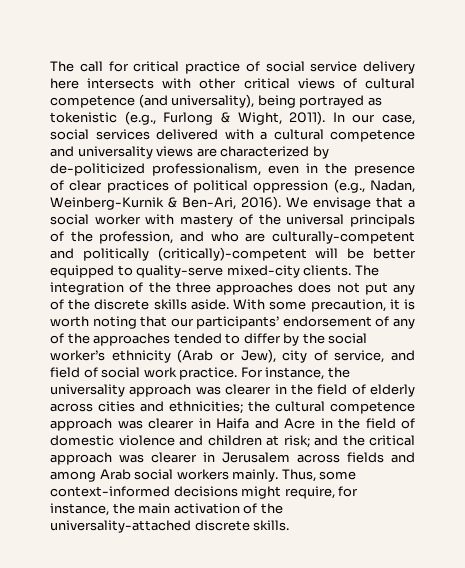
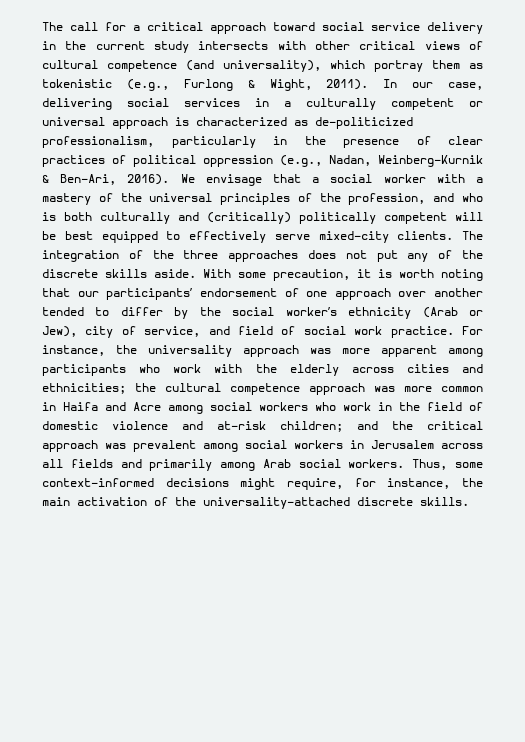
- The call for critical practice of social service delivery here intersects with other critical views of cultural competence (and universality), being portrayed as tokenistic (e.g., Furlong & Wight, 2011).
+ The call for a critical approach toward social service delivery in the current study intersects with other critical views of cultural competence (and universality), which portray them as tokenistic (e.g., Furlong & Wight, 2011).
- In our case, social services delivered with a cultural competence and universality views are characterized by de-politicized professionalism, even in the presence of clear practices of political oppression (e.g., Nadan, Weinberg-Kurnik & Ben-Ari, 2016).
+ In our case, delivering social services in a culturally competent or universal approach is characterized as de-politicized professionalism, particularly in the presence of clear practices of political oppression (e.g., Nadan, Weinberg-Kurnik & Ben-Ari, 2016).
- We envisage that a social worker with mastery of the universal principals of the profession, and who are culturally-competent and politically (critically)-competent will be better equipped to quality-serve mixed-city clients.
+ We envisage that a social worker with a mastery of the universal principles of the profession, and who is both culturally and (critically) politically competent will be best equipped to effectively serve mixed-city clients.
- With some precaution, it is worth noting that our participants’ endorsement of any of the approaches tended to differ by the social worker’s ethnicity (Arab or Jew), city of service, and field of social work practice.
+ With some precaution, it is worth noting that our participants’ endorsement of one approach over another tended to differ by the social worker’s ethnicity (Arab or Jew), city of service, and field of social work practice.
- For instance, the universality approach was clearer in the field of elderly across cities and ethnicities; the cultural competence approach was clearer in Haifa and Acre in the field of domestic violence and children at risk; and the critical approach was clearer in Jerusalem across fields and among Arab social workers mainly.
+ For instance, the universality approach was more apparent among participants who work with the elderly across cities and ethnicities; the cultural competence approach was more common in Haifa and Acre among social workers who work in the field of domestic violence and at-risk children; and the critical approach was prevalent among social workers in Jerusalem across all fields and primarily among Arab social workers.

